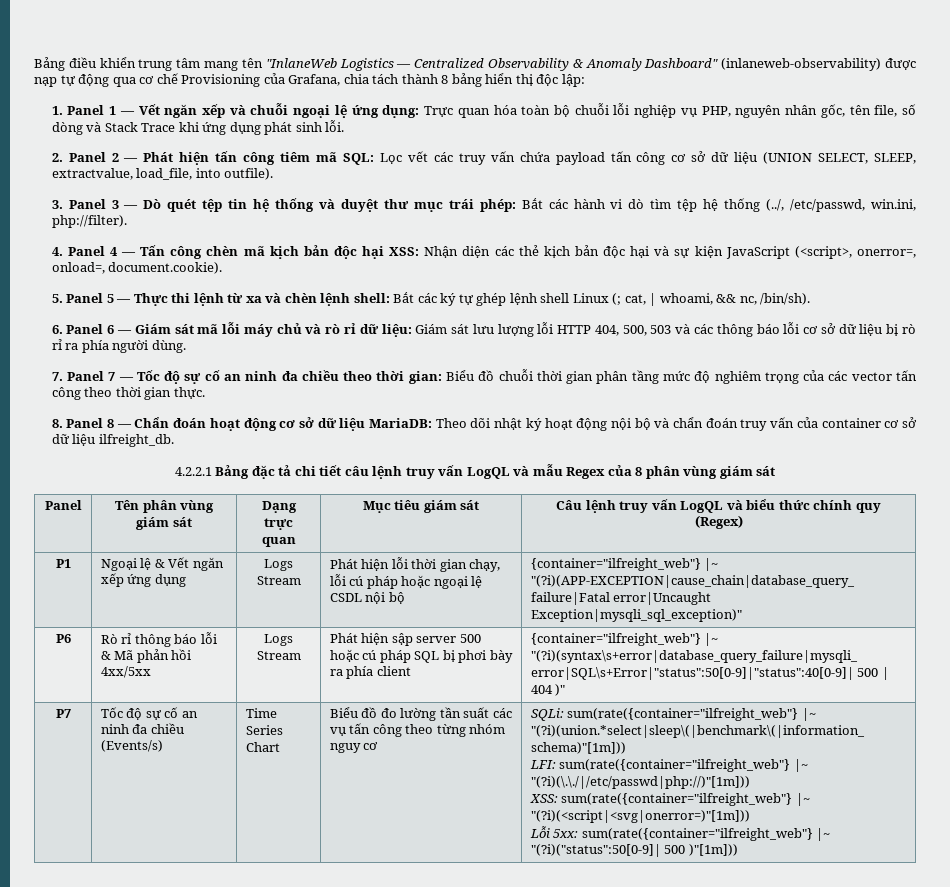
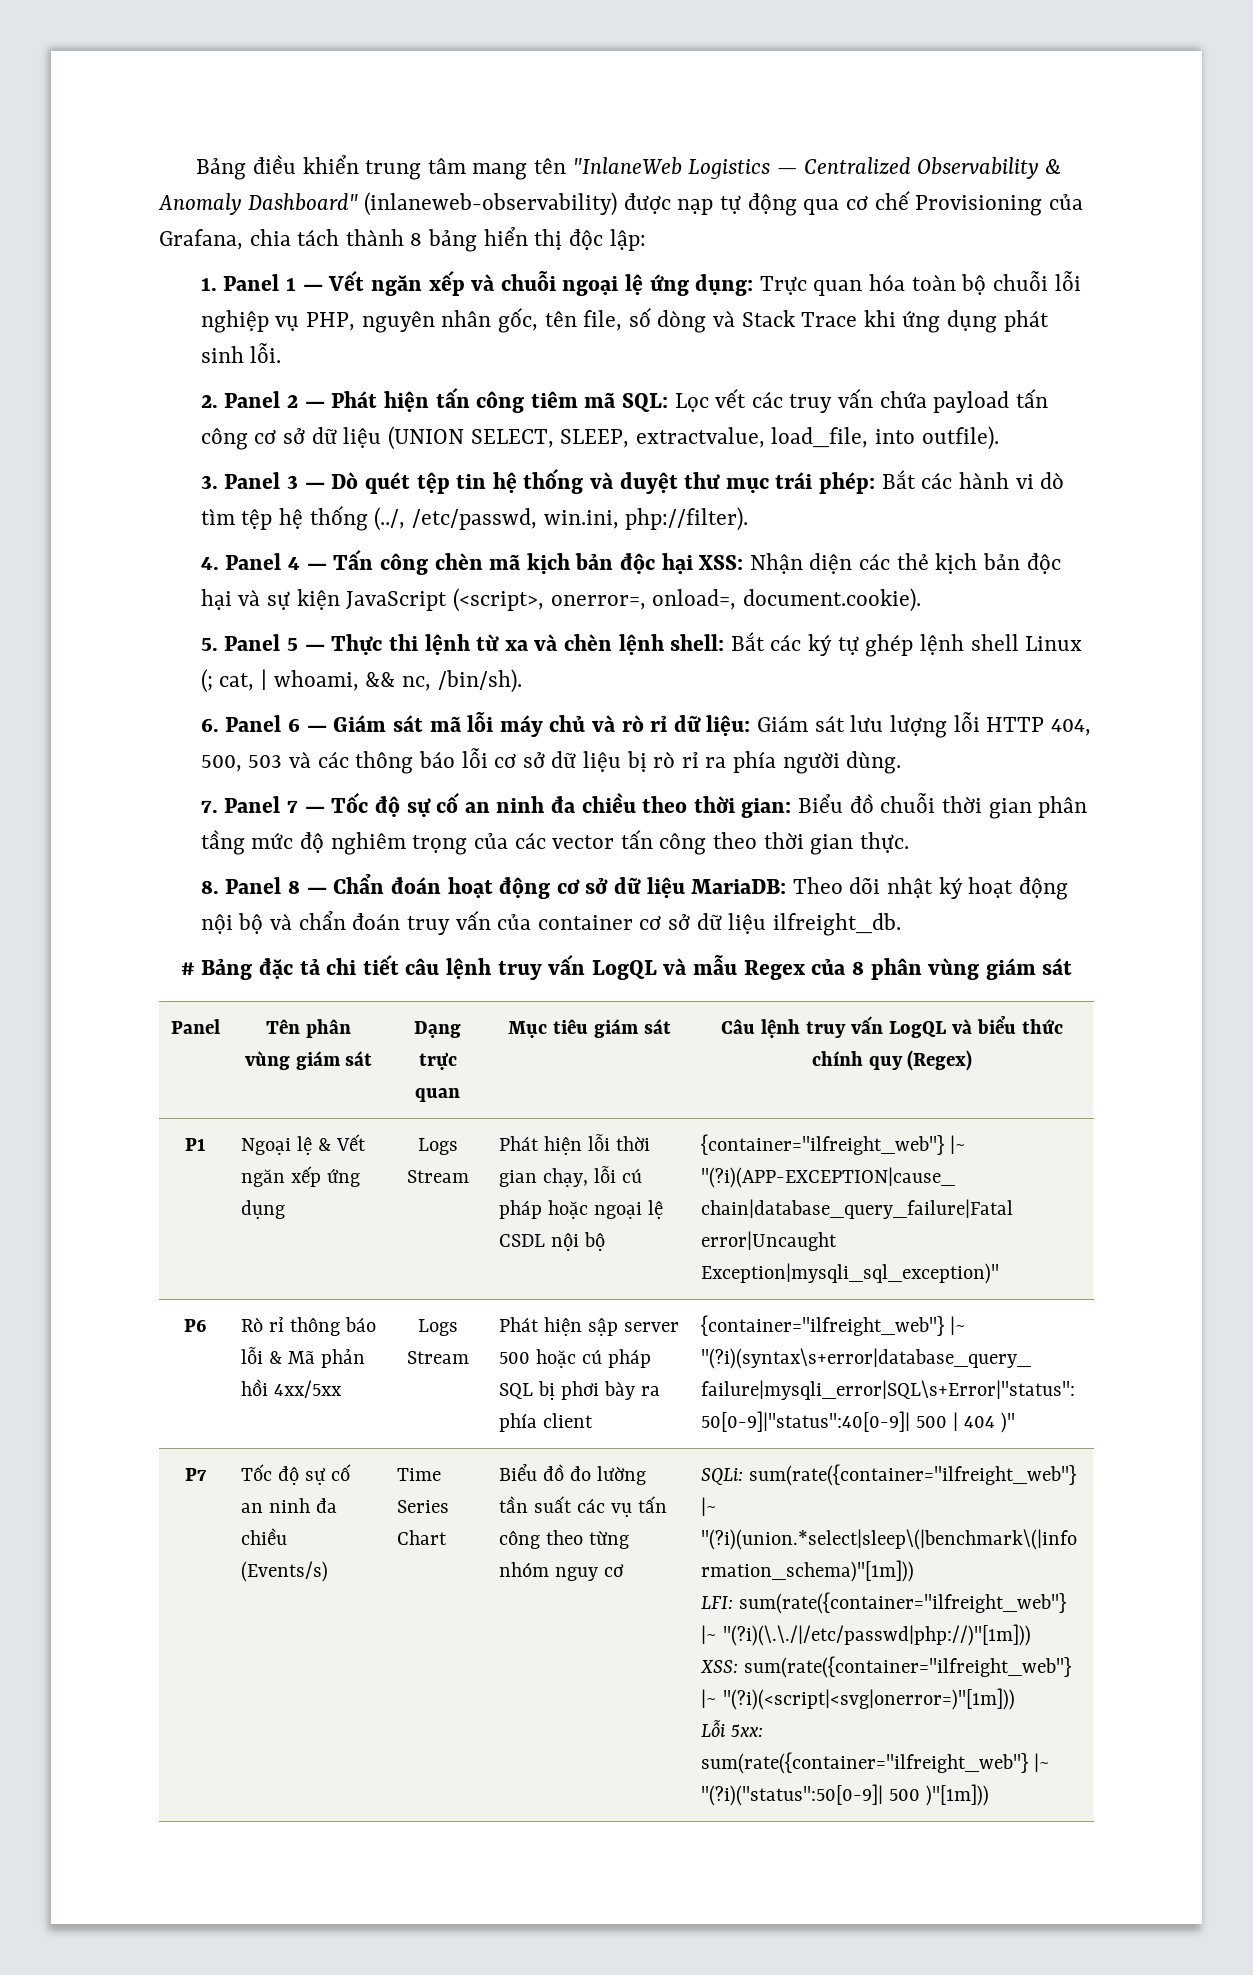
- 4.2.2.1 Bảng đặc tả chi tiết câu lệnh truy vấn LogQL và mẫu Regex của 8 phân vùng giám sát
+ # Bảng đặc tả chi tiết câu lệnh truy vấn LogQL và mẫu Regex của 8 phân vùng giám sát

